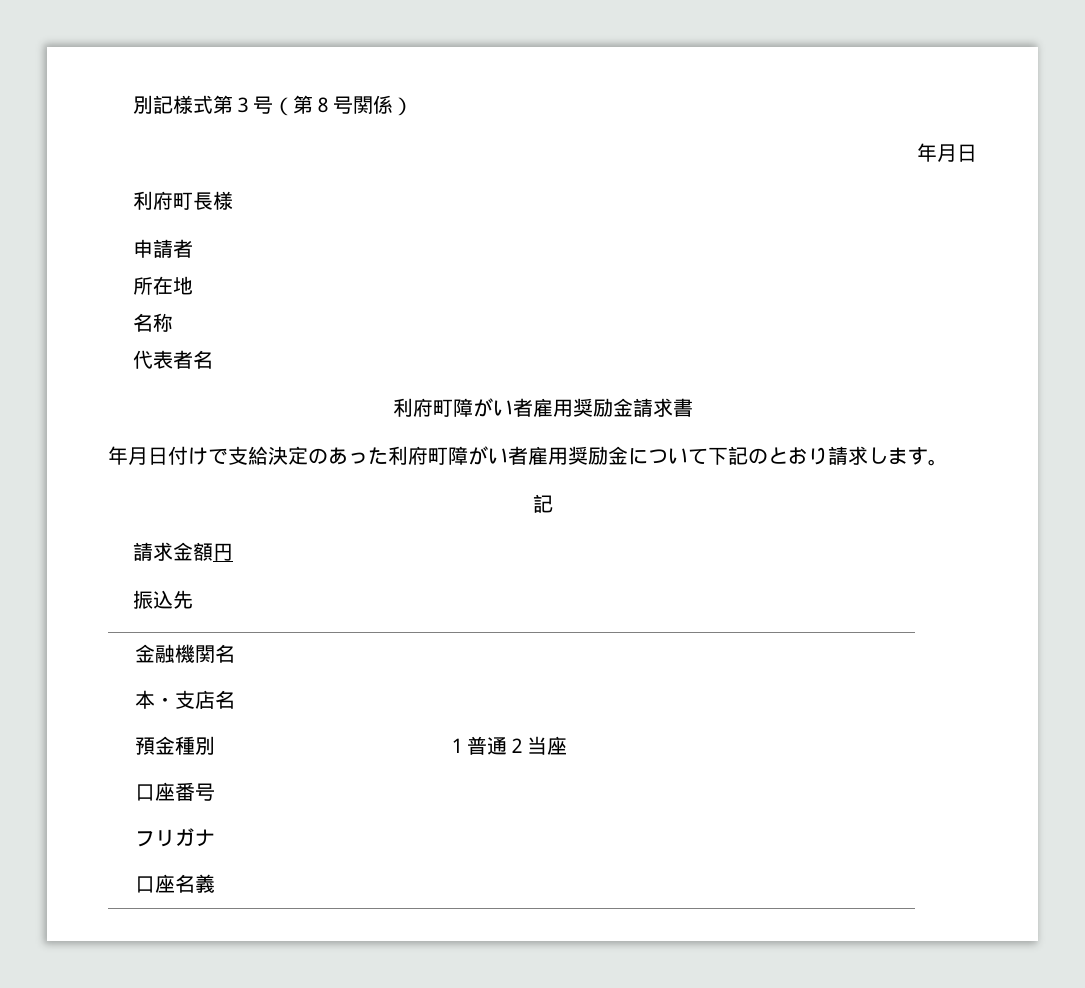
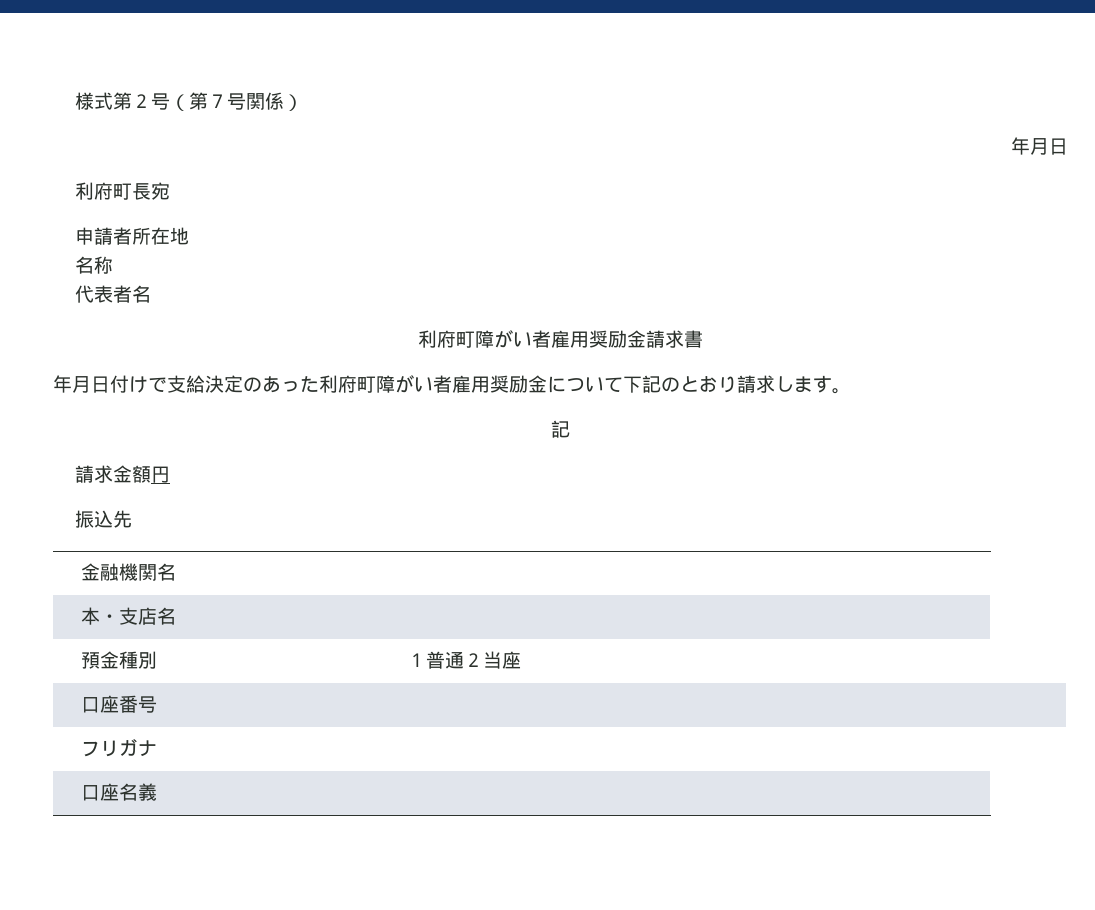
- 別記様式第３号（第８号関係）
+ 様式第２号（第７号関係）
- 利府町長様
+ 利府町長宛
- 申請者
- 所在地
+ 申請者所在地

